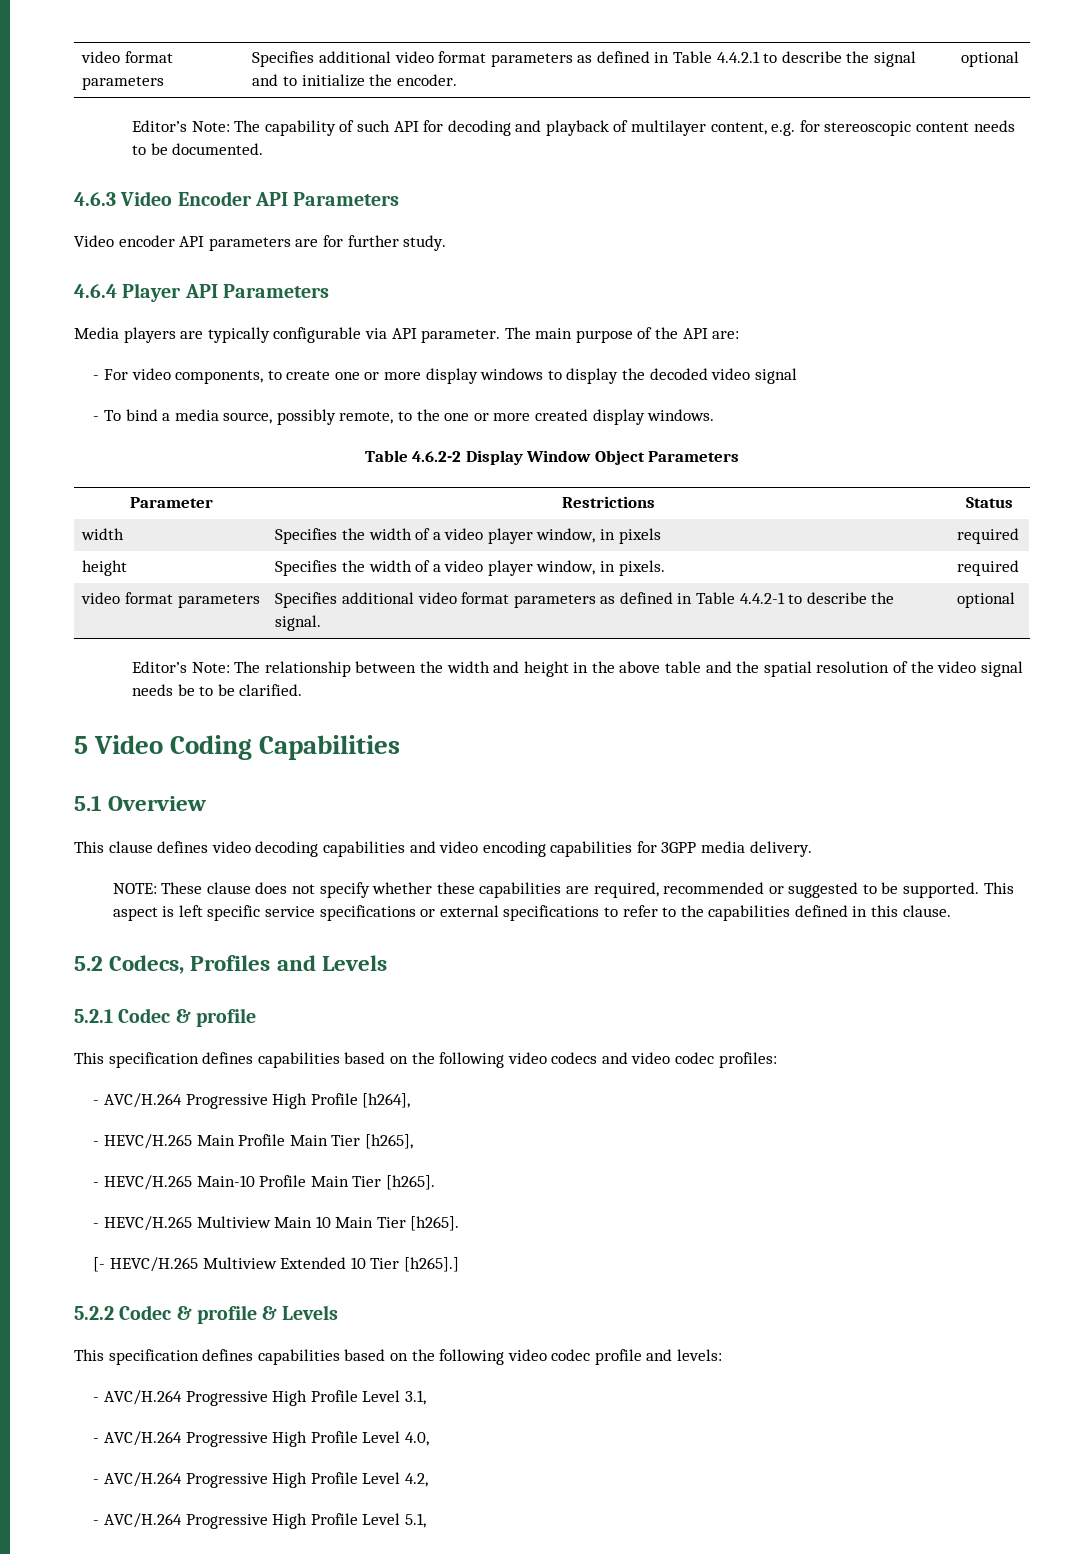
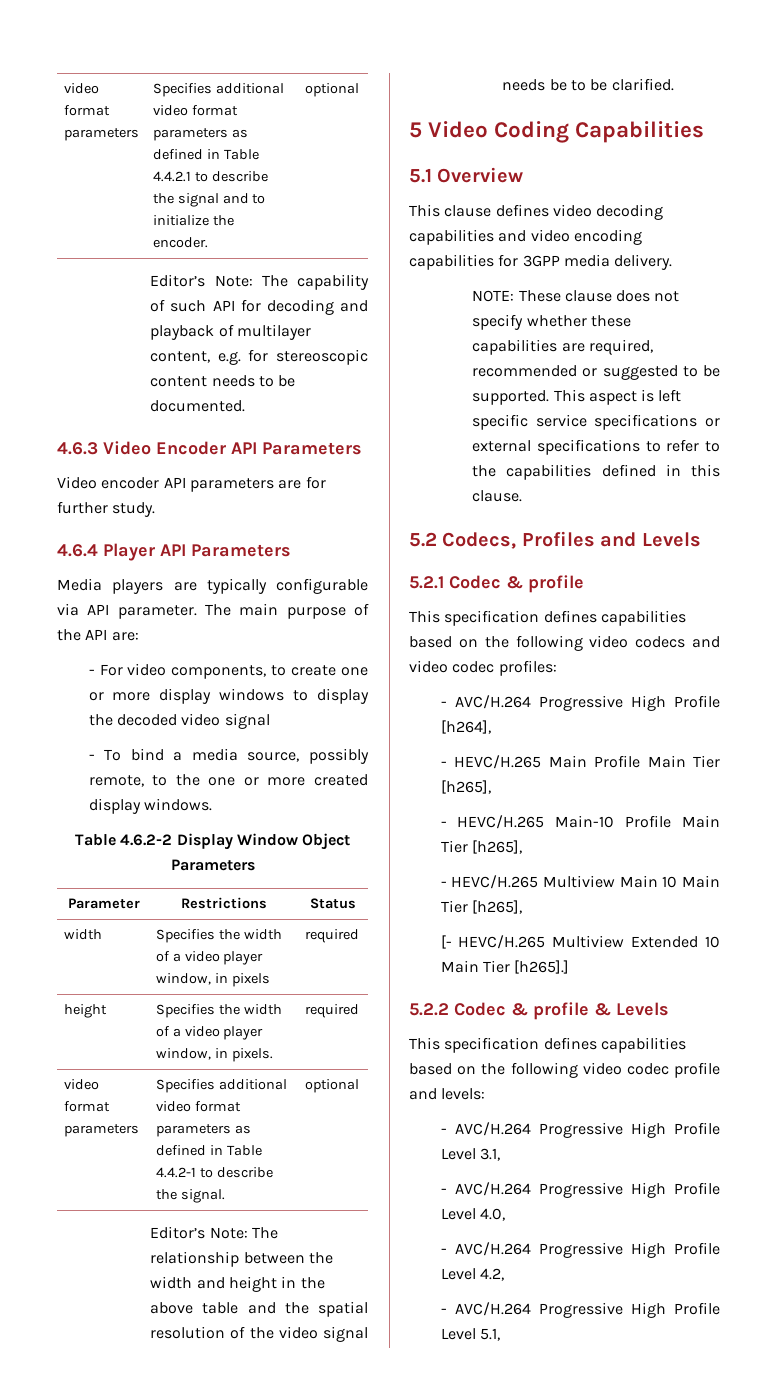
- - HEVC/H.265 Main-10 Profile Main Tier [h265].
+ - HEVC/H.265 Main-10 Profile Main Tier [h265],
- - HEVC/H.265 Multiview Main 10 Main Tier [h265].
+ - HEVC/H.265 Multiview Main 10 Main Tier [h265],
- [- HEVC/H.265 Multiview Extended 10 Tier [h265].]
+ [- HEVC/H.265 Multiview Extended 10 Main Tier [h265].]

